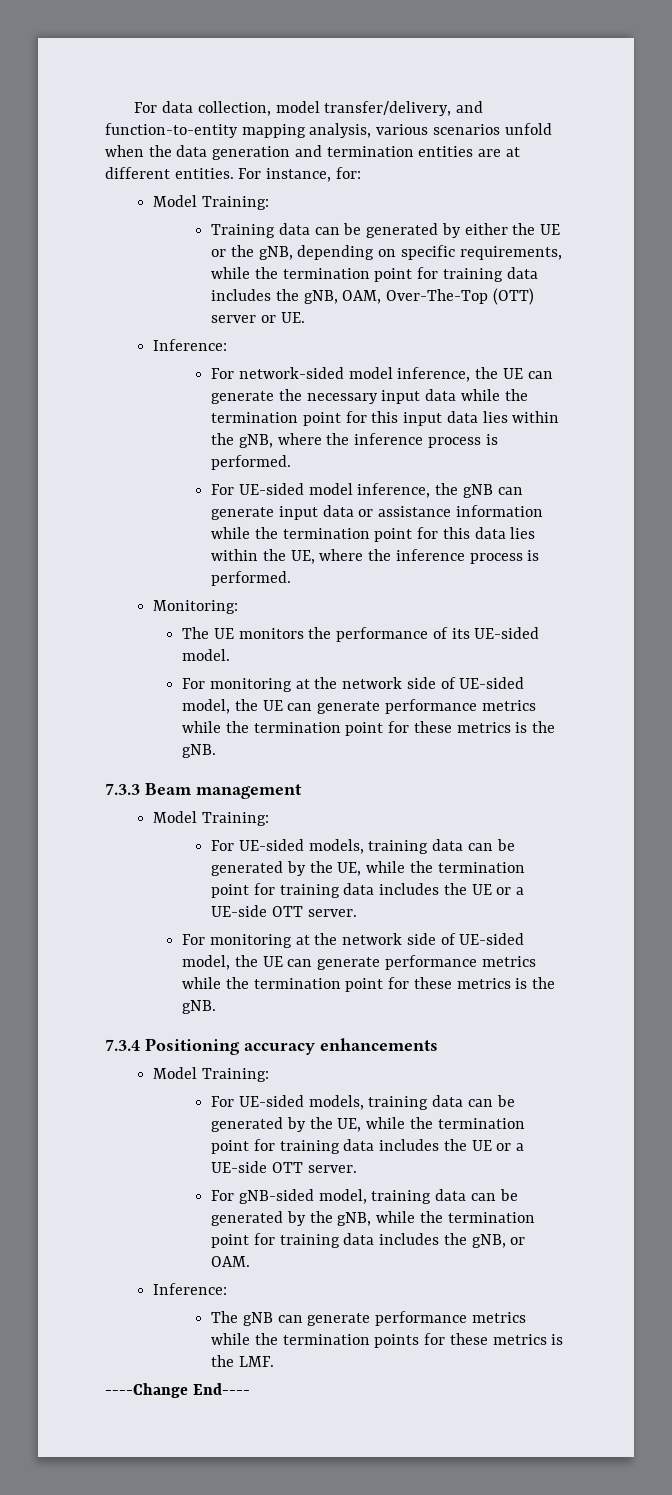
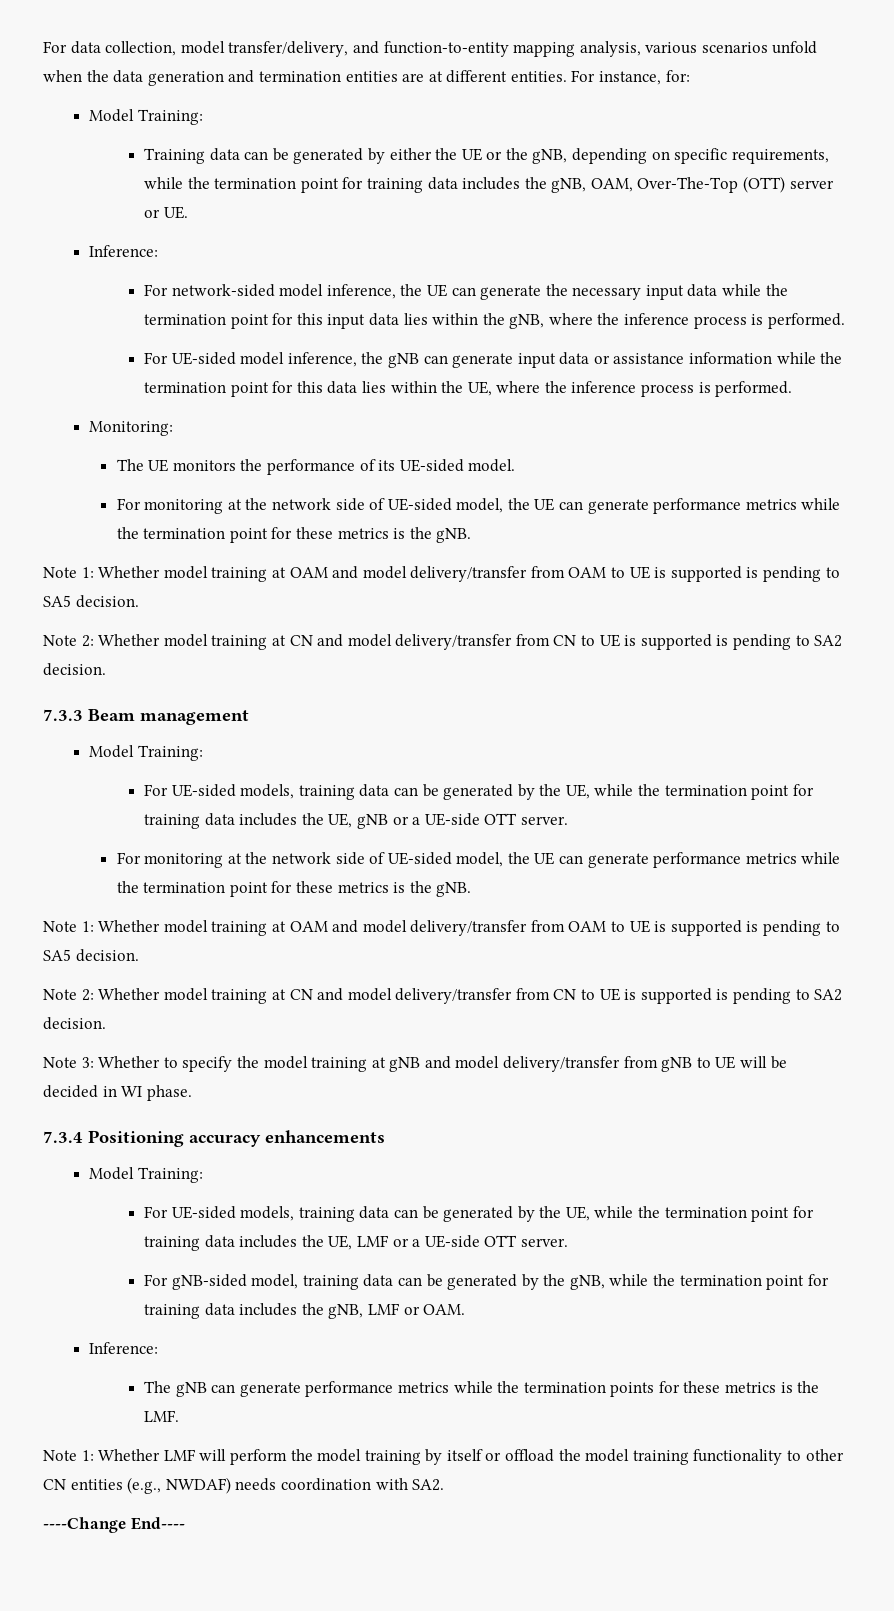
  The UE monitors the performance of its UE-sided model.
  For monitoring at the network side of UE-sided model, the UE can generate performance metrics while the termination point for these metrics is the gNB.
+ Note 1: Whether model training at OAM and model delivery/transfer from OAM to UE is supported is pending to SA5 decision.
+ Note 2: Whether model training at CN and model delivery/transfer from CN to UE is supported is pending to SA2 decision.
  7.3.3 Beam management
  Model Training:
- For UE-sided models, training data can be generated by the UE, while the termination point for training data includes the UE or a UE-side OTT server.
+ For UE-sided models, training data can be generated by the UE, while the termination point for training data includes the UE, gNB or a UE-side OTT server.
  For monitoring at the network side of UE-sided model, the UE can generate performance metrics while the termination point for these metrics is the gNB.
+ Note 1: Whether model training at OAM and model delivery/transfer from OAM to UE is supported is pending to SA5 decision.
+ Note 2: Whether model training at CN and model delivery/transfer from CN to UE is supported is pending to SA2 decision.
+ Note 3: Whether to specify the model training at gNB and model delivery/transfer from gNB to UE will be decided in WI phase.
  7.3.4 Positioning accuracy enhancements
  Model Training:
- For UE-sided models, training data can be generated by the UE, while the termination point for training data includes the UE or a UE-side OTT server.
+ For UE-sided models, training data can be generated by the UE, while the termination point for training data includes the UE, LMF or a UE-side OTT server.
- For gNB-sided model, training data can be generated by the gNB, while the termination point for training data includes the gNB, or OAM.
+ For gNB-sided model, training data can be generated by the gNB, while the termination point for training data includes the gNB, LMF or OAM.
+ Note 1: Whether LMF will perform the model training by itself or offload the model training functionality to other CN entities (e.g., NWDAF) needs coordination with SA2.

